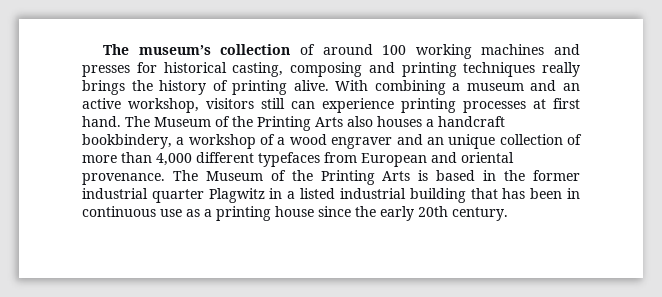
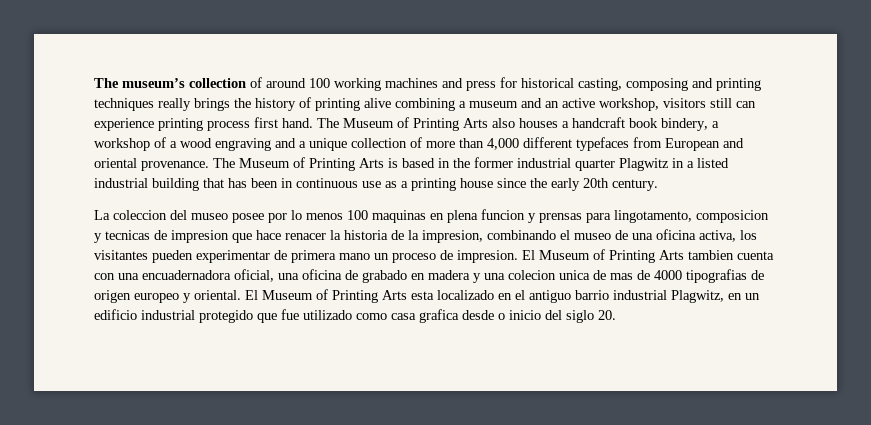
- The museum’s collection of around 100 working machines and presses for historical casting, composing and printing techniques really brings the history of printing alive. With combining a museum and an active workshop, visitors still can experience printing processes at first hand.
+ The museum’s collection of around 100 working machines and press for historical casting, composing and printing techniques really brings the history of printing alive combining a museum and an active workshop, visitors still can experience printing process first hand.
- The Museum of the Printing Arts also houses a handcraft bookbindery, a workshop of a wood engraver and an unique collection of more than 4,000 different typefaces from European and oriental provenance.
+ The Museum of Printing Arts also houses a handcraft book bindery, a workshop of a wood engraving and a unique collection of more than 4,000 different typefaces from European and oriental provenance.
- The Museum of the Printing Arts is based in the former industrial quarter Plagwitz in a listed industrial building that has been in continuous use as a printing house since the early 20th century.
+ The Museum of Printing Arts is based in the former industrial quarter Plagwitz in a listed industrial building that has been in continuous use as a printing house since the early 20th century.
+ La coleccion del museo posee por lo menos 100 maquinas en plena funcion y prensas para lingotamento, composicion y tecnicas de impresion que hace renacer la historia de la impresion, combinando el museo de una oficina activa, los visitantes pueden experimentar de primera mano un proceso de impresion. El Museum of Printing Arts tambien cuenta con una encuadernadora oficial, una oficina de grabado en madera y una colecion unica de mas de 4000 tipografias de origen europeo y oriental. El Museum of Printing Arts esta localizado en el antiguo barrio industrial Plagwitz, en un edificio industrial protegido que fue utilizado como casa grafica desde o inicio del siglo 20.

